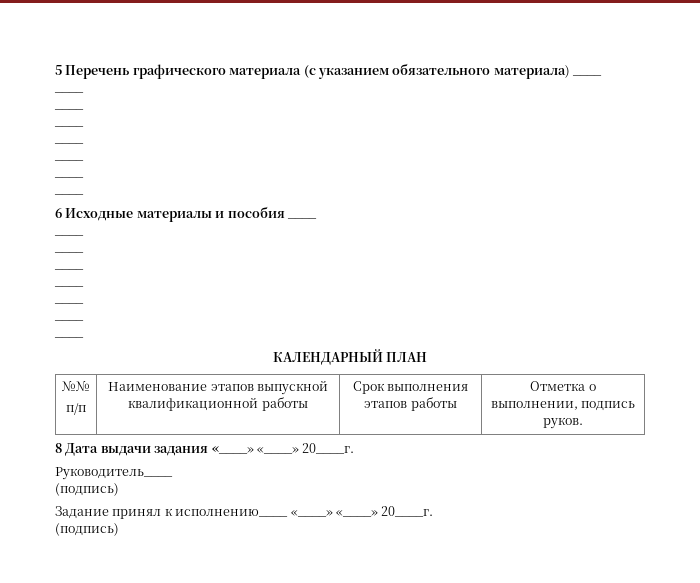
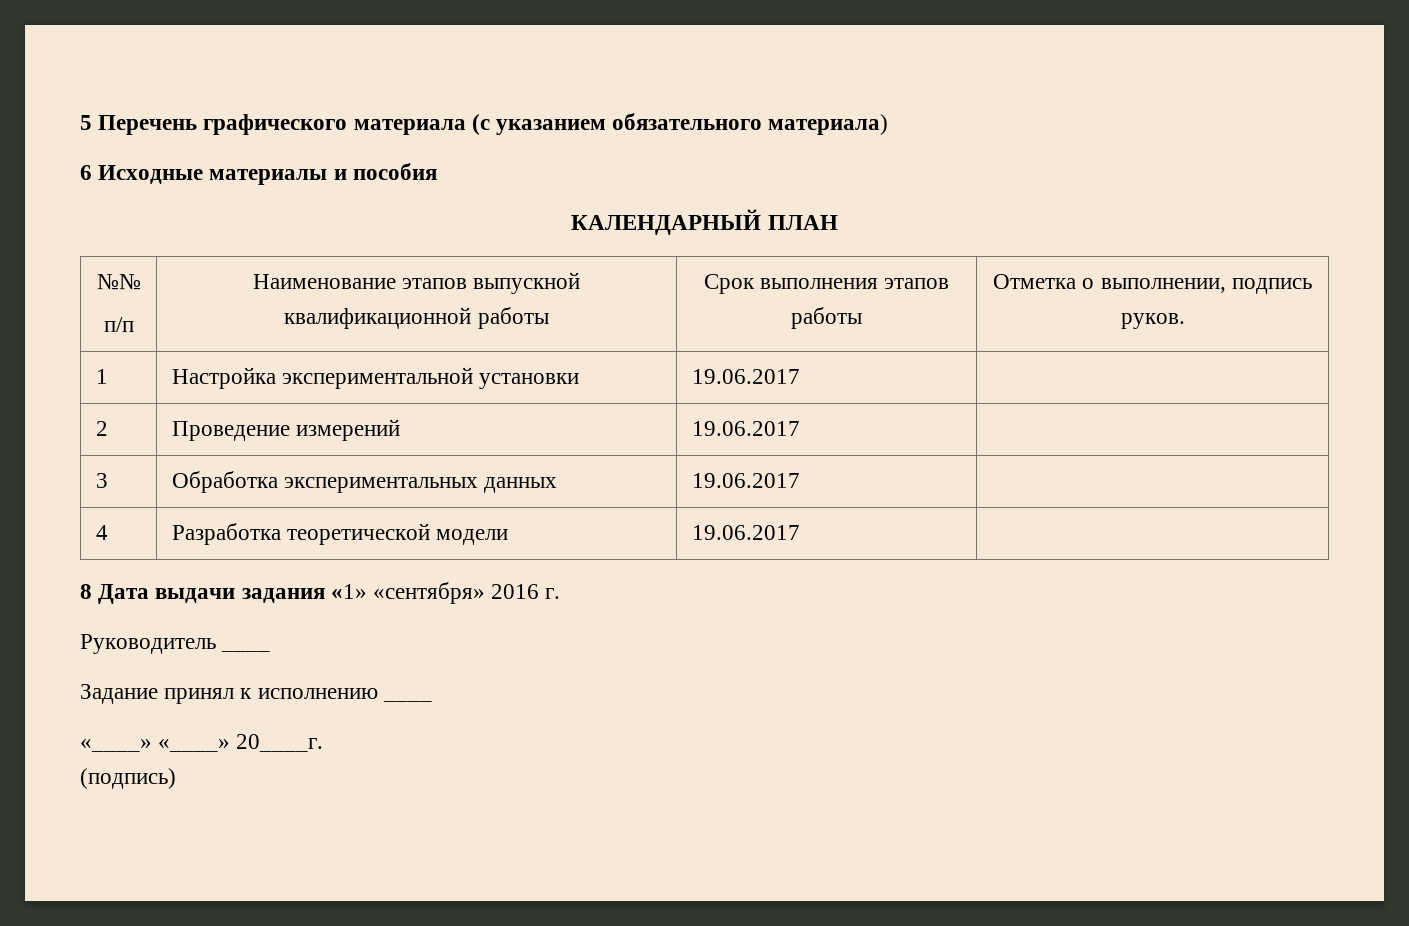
- 5 Перечень графического материала (с указанием обязательного материала) ____
- ____
- ____
- ____
- ____
- ____
- ____
- ____
+ 5 Перечень графического материала (с указанием обязательного материала)
- 6 Исходные материалы и пособия ____
- ____
- ____
- ____
- ____
- ____
- ____
- ____
+ 6 Исходные материалы и пособия
- 8 Дата выдачи задания «____» «____» 20____г.
- Руководитель____
- (подпись)
+ 1 | Настройка экспериментальной установки | 19.06.2017 |
+ 2 | Проведение измерений | 19.06.2017 |
+ 3 | Обработка экспериментальных данных | 19.06.2017 |
+ 4 | Разработка теоретической модели | 19.06.2017 |
+ 8 Дата выдачи задания «1» «сентября» 2016 г.
+ Руководитель ____
- Задание принял к исполнению____ «____» «____» 20____г.
+ Задание принял к исполнению ____
+ «____» «____» 20____г.

